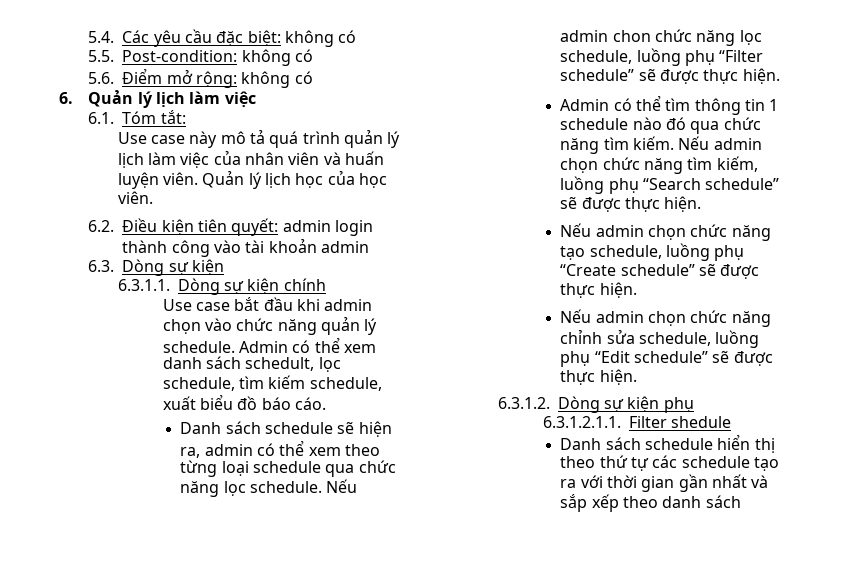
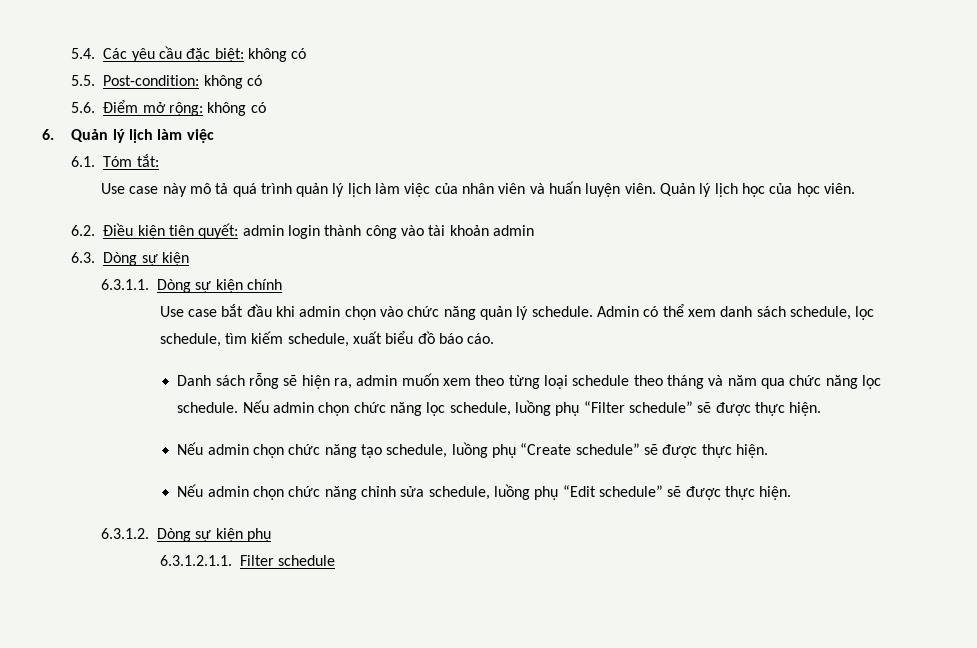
- Admin có thể xem danh sách schedult, lọc schedule, tìm kiếm schedule, xuất biểu đồ báo cáo.
+ Admin có thể xem danh sách schedule, lọc schedule, tìm kiếm schedule, xuất biểu đồ báo cáo.
- Danh sách schedule sẽ hiện ra, admin có thể xem theo từng loại schedule qua chức năng lọc schedule.
+ Danh sách rỗng sẽ hiện ra, admin muốn xem theo từng loại schedule theo tháng và năm qua chức năng lọc schedule.
- Nếu admin chon chức năng lọc schedule, luồng phụ “Filter schedule” sẽ được thực hiện.
+ Nếu admin chọn chức năng lọc schedule, luồng phụ “Filter schedule” sẽ được thực hiện.
- Admin có thể tìm thông tin 1 schedule nào đó qua chức năng tìm kiếm. Nếu admin chọn chức năng tìm kiếm, luồng phụ “Search schedule” sẽ được thực hiện.
- 6.3.1.2.1.1. Filter shedule
- Danh sách schedule hiển thị theo thứ tự các schedule tạo ra với thời gian gần nhất và sắp xếp theo danh sách
+ 6.3.1.2.1.1. Filter schedule

